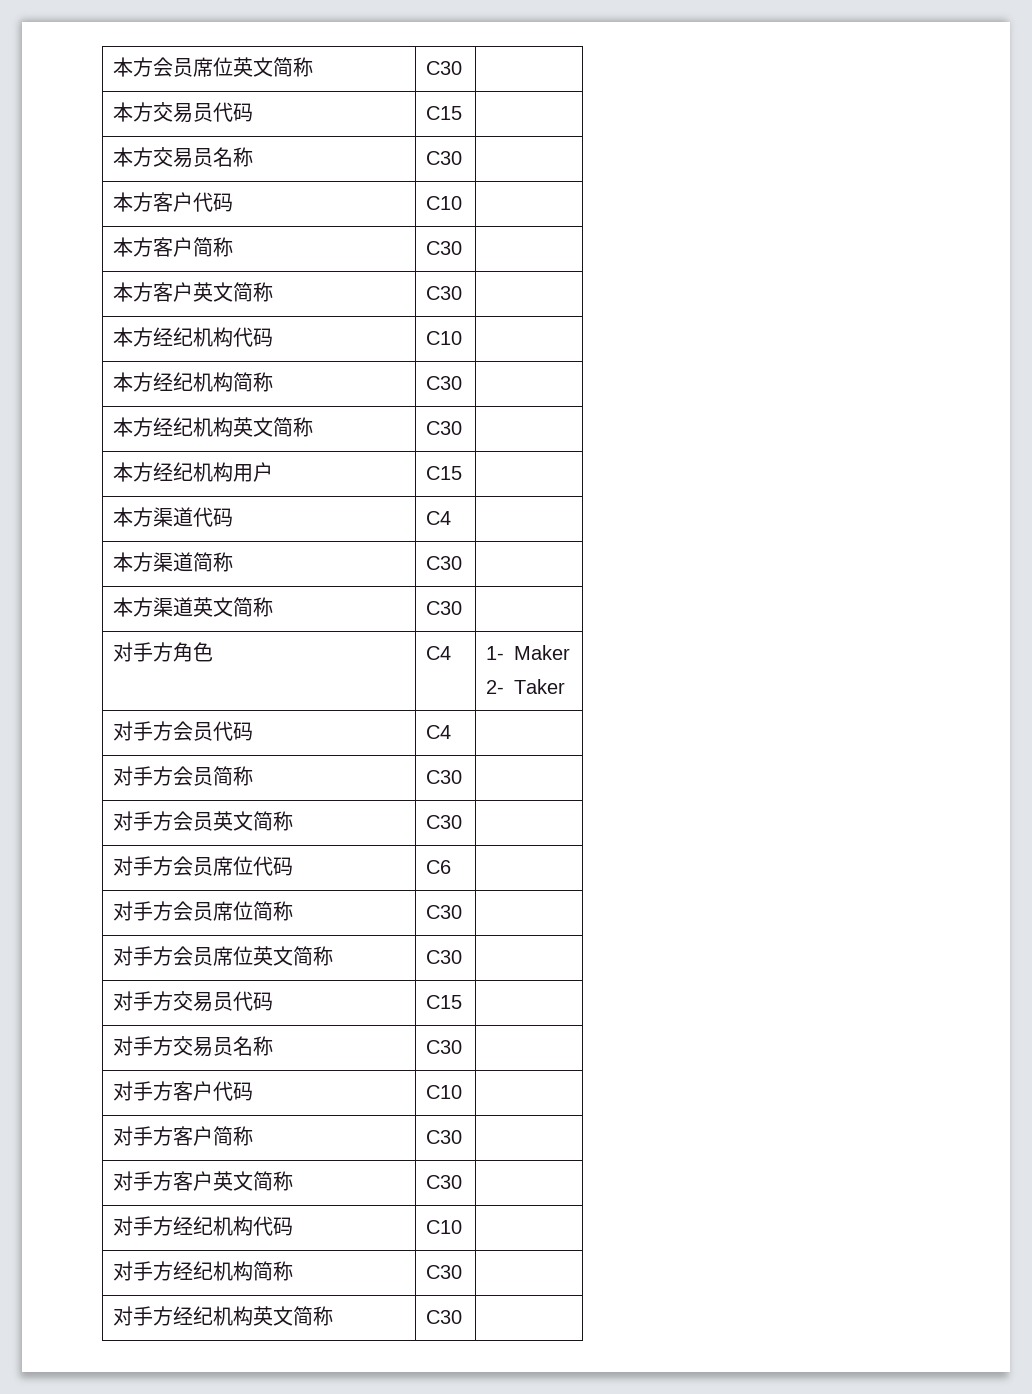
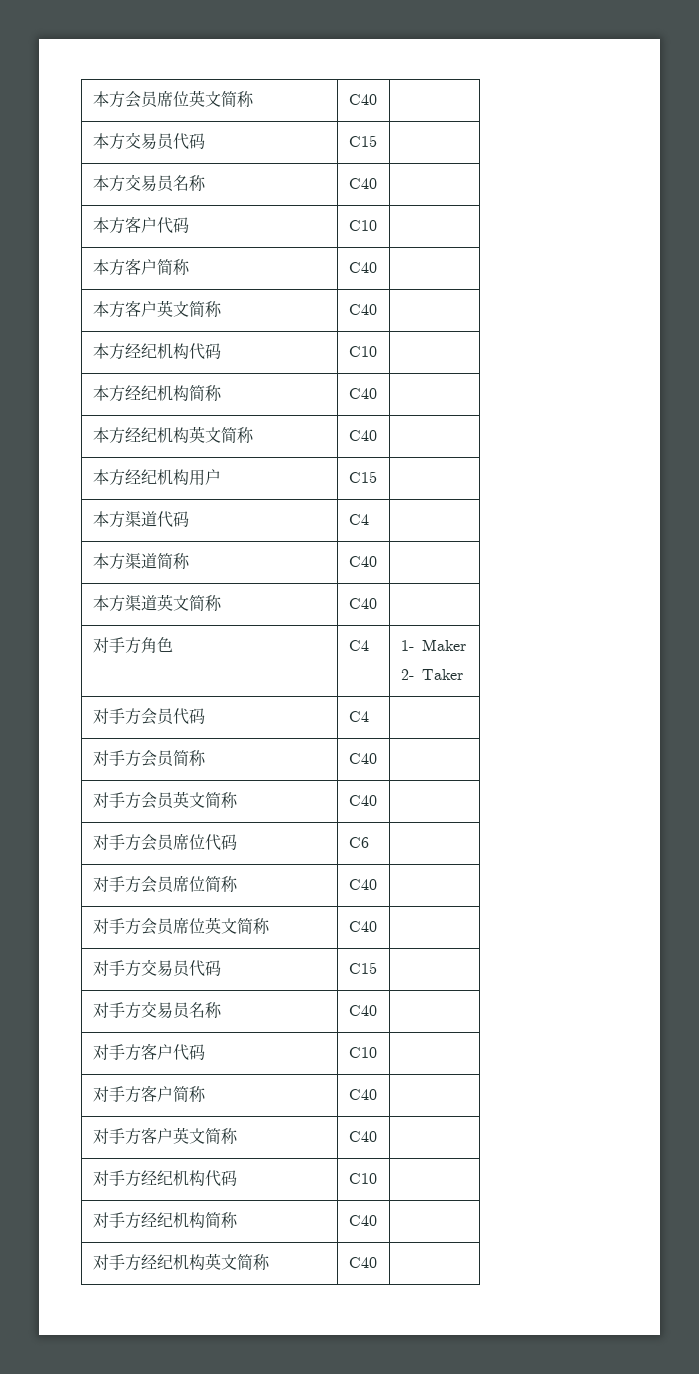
- 本方会员席位英文简称 | C30 |
+ 本方会员席位英文简称 | C40 |
- 本方交易员名称 | C30 |
+ 本方交易员名称 | C40 |
- 本方客户简称 | C30 |
+ 本方客户简称 | C40 |
- 本方客户英文简称 | C30 |
+ 本方客户英文简称 | C40 |
- 本方经纪机构简称 | C30 |
+ 本方经纪机构简称 | C40 |
- 本方经纪机构英文简称 | C30 |
+ 本方经纪机构英文简称 | C40 |
- 本方渠道简称 | C30 |
+ 本方渠道简称 | C40 |
- 本方渠道英文简称 | C30 |
+ 本方渠道英文简称 | C40 |
- 对手方会员简称 | C30 |
+ 对手方会员简称 | C40 |
- 对手方会员英文简称 | C30 |
+ 对手方会员英文简称 | C40 |
- 对手方会员席位简称 | C30 |
+ 对手方会员席位简称 | C40 |
- 对手方会员席位英文简称 | C30 |
+ 对手方会员席位英文简称 | C40 |
- 对手方交易员名称 | C30 |
+ 对手方交易员名称 | C40 |
- 对手方客户简称 | C30 |
+ 对手方客户简称 | C40 |
- 对手方客户英文简称 | C30 |
+ 对手方客户英文简称 | C40 |
- 对手方经纪机构简称 | C30 |
+ 对手方经纪机构简称 | C40 |
- 对手方经纪机构英文简称 | C30 |
+ 对手方经纪机构英文简称 | C40 |

